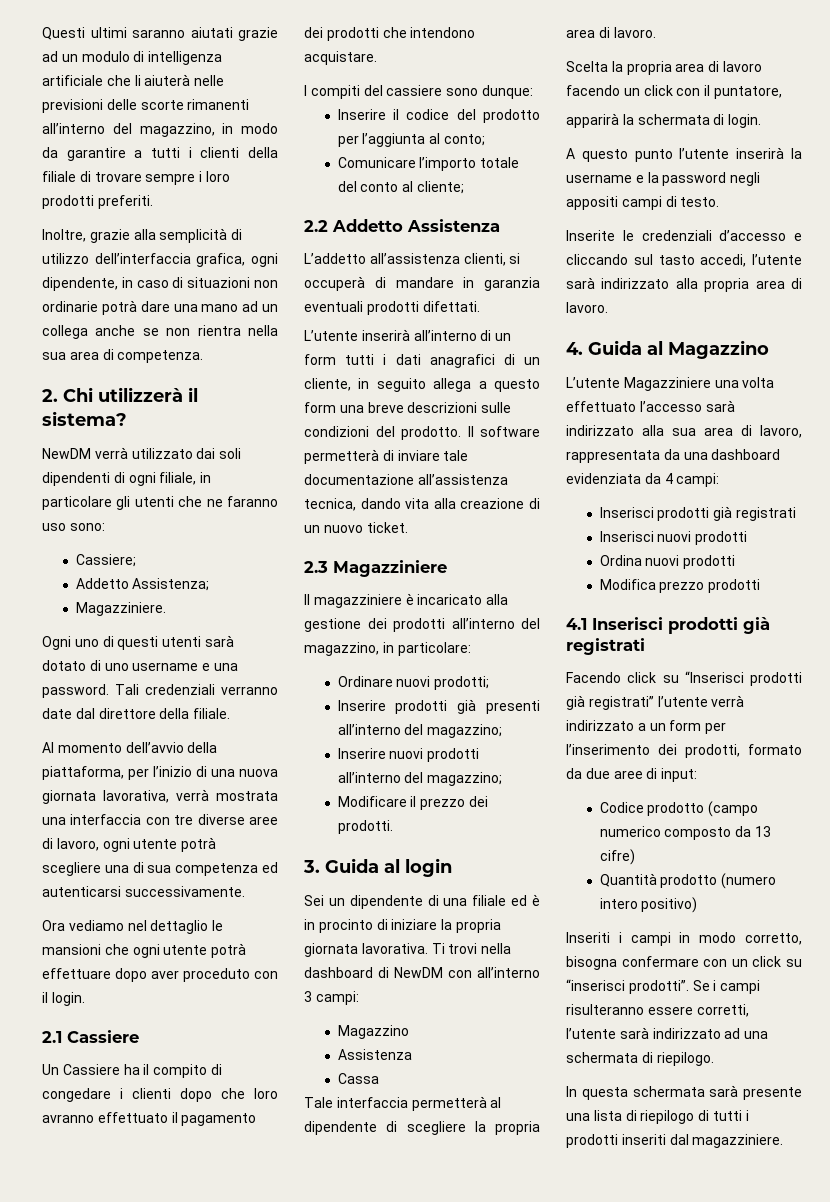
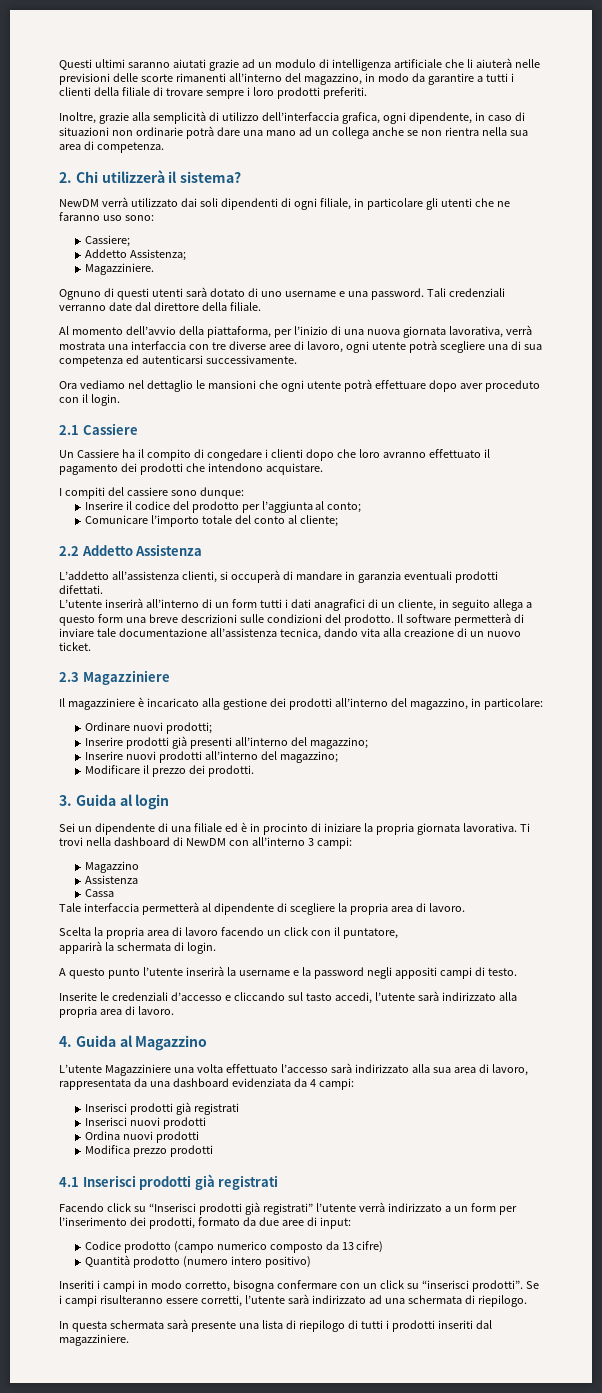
- Ogni uno di questi utenti sarà dotato di uno username e una password.
+ Ognuno di questi utenti sarà dotato di uno username e una password.

